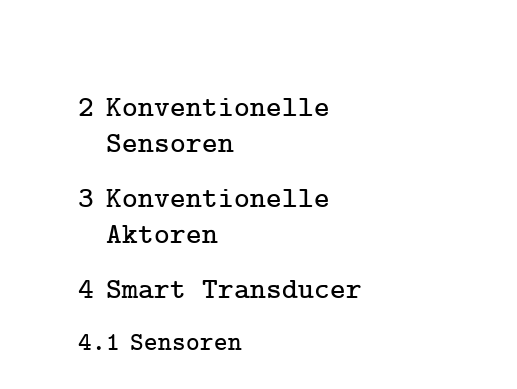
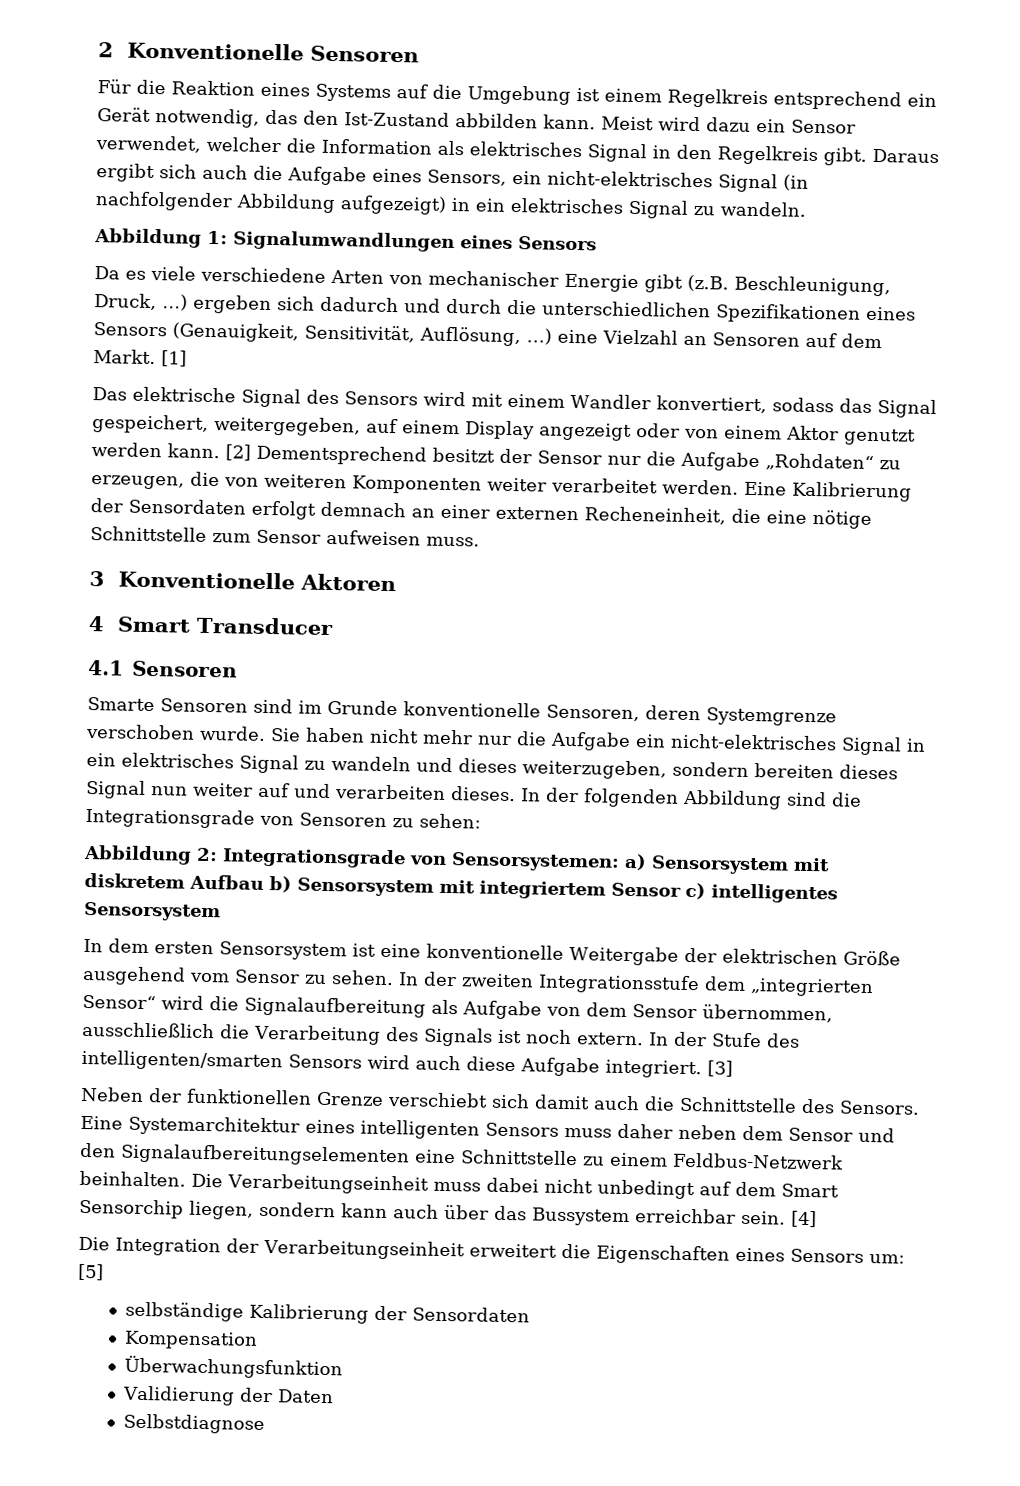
+ Für die Reaktion eines Systems auf die Umgebung ist einem Regelkreis entsprechend ein Gerät notwendig, das den Ist-Zustand abbilden kann. Meist wird dazu ein Sensor verwendet, welcher die Information als elektrisches Signal in den Regelkreis gibt. Daraus ergibt sich auch die Aufgabe eines Sensors, ein nicht-elektrisches Signal (in nachfolgender Abbildung aufgezeigt) in ein elektrisches Signal zu wandeln.
+ Abbildung 1: Signalumwandlungen eines Sensors
+ Da es viele verschiedene Arten von mechanischer Energie gibt (z.B. Beschleunigung, Druck, …) ergeben sich dadurch und durch die unterschiedlichen Spezifikationen eines Sensors (Genauigkeit, Sensitivität, Auflösung, …) eine Vielzahl an Sensoren auf dem Markt. [1]
+ Das elektrische Signal des Sensors wird mit einem Wandler konvertiert, sodass das Signal gespeichert, weitergegeben, auf einem Display angezeigt oder von einem Aktor genutzt werden kann. [2] Dementsprechend besitzt der Sensor nur die Aufgabe „Rohdaten“ zu erzeugen, die von weiteren Komponenten weiter verarbeitet werden. Eine Kalibrierung der Sensordaten erfolgt demnach an einer externen Recheneinheit, die eine nötige Schnittstelle zum Sensor aufweisen muss.
+ Smarte Sensoren sind im Grunde konventionelle Sensoren, deren Systemgrenze verschoben wurde. Sie haben nicht mehr nur die Aufgabe ein nicht-elektrisches Signal in ein elektrisches Signal zu wandeln und dieses weiterzugeben, sondern bereiten dieses Signal nun weiter auf und verarbeiten dieses. In der folgenden Abbildung sind die Integrationsgrade von Sensoren zu sehen:
+ Abbildung 2: Integrationsgrade von Sensorsystemen: a) Sensorsystem mit diskretem Aufbau b) Sensorsystem mit integriertem Sensor c) intelligentes Sensorsystem
+ In dem ersten Sensorsystem ist eine konventionelle Weitergabe der elektrischen Größe ausgehend vom Sensor zu sehen. In der zweiten Integrationsstufe dem „integrierten Sensor“ wird die Signalaufbereitung als Aufgabe von dem Sensor übernommen, ausschließlich die Verarbeitung des Signals ist noch extern. In der Stufe des intelligenten/smarten Sensors wird auch diese Aufgabe integriert. [3]
+ Neben der funktionellen Grenze verschiebt sich damit auch die Schnittstelle des Sensors. Eine Systemarchitektur eines intelligenten Sensors muss daher neben dem Sensor und den Signalaufbereitungselementen eine Schnittstelle zu einem Feldbus-Netzwerk beinhalten. Die Verarbeitungseinheit muss dabei nicht unbedingt auf dem Smart Sensorchip liegen, sondern kann auch über das Bussystem erreichbar sein. [4]
+ Die Integration der Verarbeitungseinheit erweitert die Eigenschaften eines Sensors um: [5]
+ selbständige Kalibrierung der Sensordaten
+ Kompensation
+ Überwachungsfunktion
+ Validierung der Daten
+ Selbstdiagnose

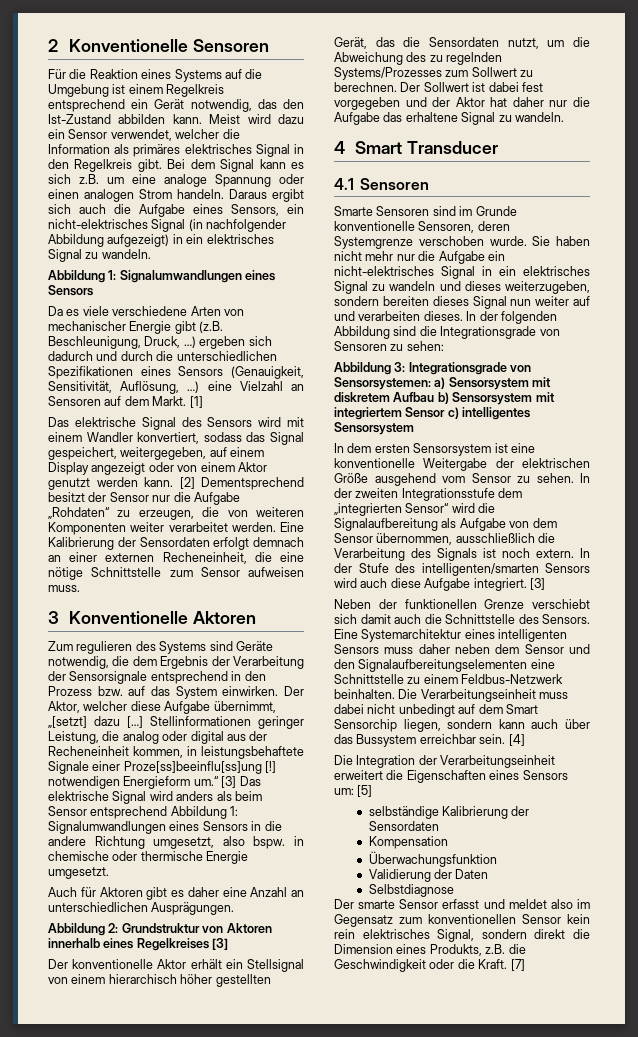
- Meist wird dazu ein Sensor verwendet, welcher die Information als elektrisches Signal in den Regelkreis gibt.
+ Meist wird dazu ein Sensor verwendet, welcher die Information als primäres elektrisches Signal in den Regelkreis gibt.
+ Bei dem Signal kann es sich z.B. um eine analoge Spannung oder einen analogen Strom handeln.
+ Zum regulieren des Systems sind Geräte notwendig, die dem Ergebnis der Verarbeitung der Sensorsignale entsprechend in den Prozess bzw. auf das System einwirken. Der Aktor, welcher diese Aufgabe übernimmt, „[setzt] dazu […] Stellinformationen geringer Leistung, die analog oder digital aus der Recheneinheit kommen, in leistungsbehaftete Signale einer Proze[ss]beeinflu[ss]ung [!] notwendigen Energieform um.“ [3] Das elektrische Signal wird anders als beim Sensor entsprechend Abbildung 1: Signalumwandlungen eines Sensors in die andere Richtung umgesetzt, also bspw. in chemische oder thermische Energie umgesetzt.
+ Auch für Aktoren gibt es daher eine Anzahl an unterschiedlichen Ausprägungen.
+ Abbildung 2: Grundstruktur von Aktoren innerhalb eines Regelkreises [3]
+ Der konventionelle Aktor erhält ein Stellsignal von einem hierarchisch höher gestellten Gerät, das die Sensordaten nutzt, um die Abweichung des zu regelnden Systems/Prozesses zum Sollwert zu berechnen. Der Sollwert ist dabei fest vorgegeben und der Aktor hat daher nur die Aufgabe das erhaltene Signal zu wandeln.
- Abbildung 2: Integrationsgrade von Sensorsystemen: a) Sensorsystem mit diskretem Aufbau b) Sensorsystem mit integriertem Sensor c) intelligentes Sensorsystem
+ Abbildung 3: Integrationsgrade von Sensorsystemen: a) Sensorsystem mit diskretem Aufbau b) Sensorsystem mit integriertem Sensor c) intelligentes Sensorsystem
+ Der smarte Sensor erfasst und meldet also im Gegensatz zum konventionellen Sensor kein rein elektrisches Signal, sondern direkt die Dimension eines Produkts, z.B. die Geschwindigkeit oder die Kraft. [7]

